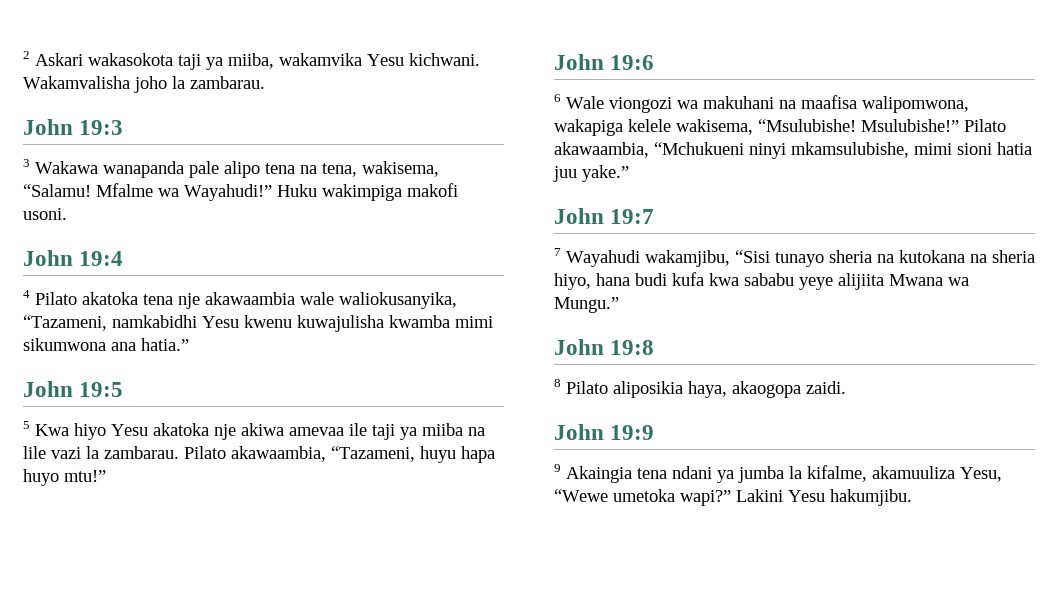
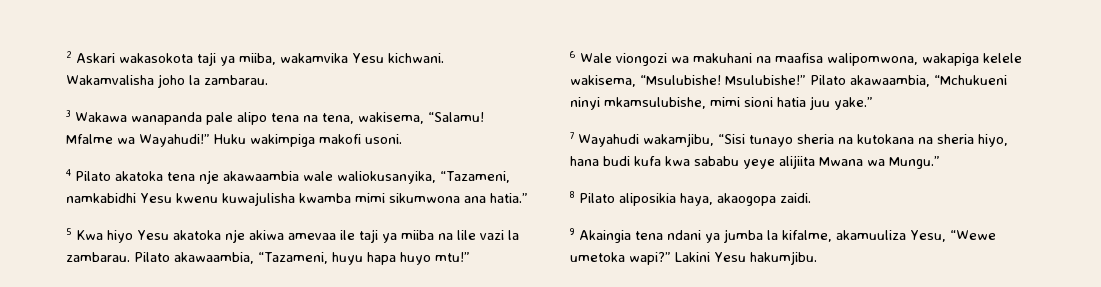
- John 19:3
- John 19:4
- John 19:5
- John 19:6
- John 19:7
- John 19:8
- John 19:9

